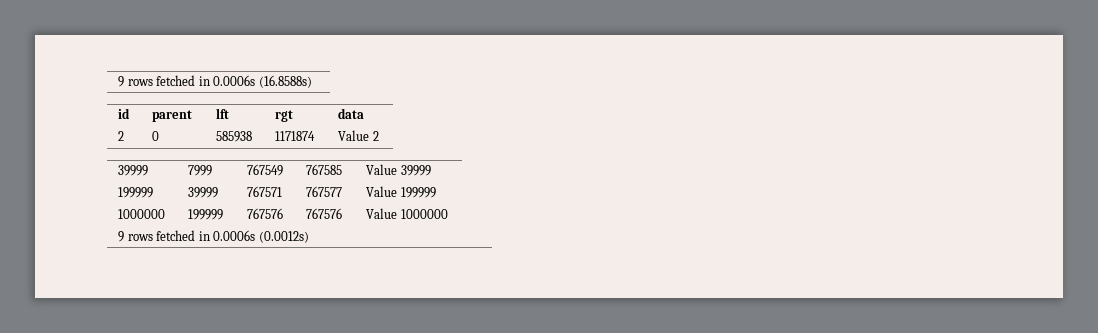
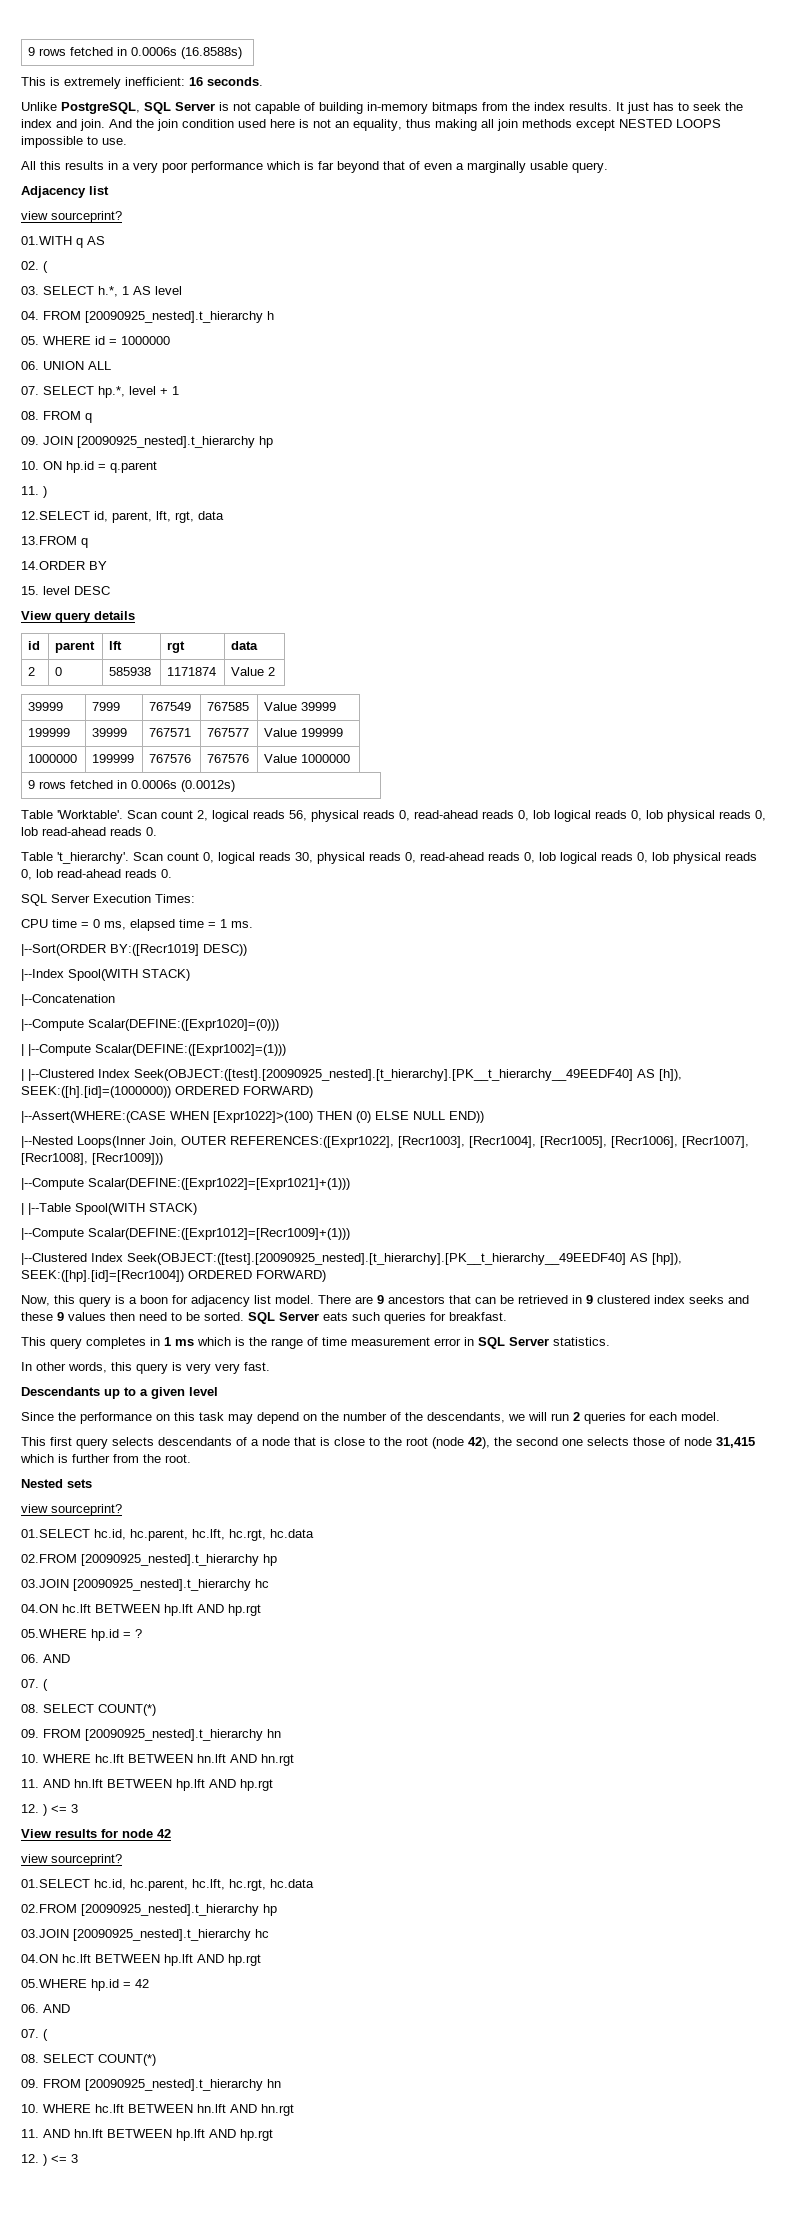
+ This is extremely inefficient: 16 seconds.
+ Unlike PostgreSQL, SQL Server is not capable of building in-memory bitmaps from the index results. It just has to seek the index and join. And the join condition used here is not an equality, thus making all join methods except NESTED LOOPS impossible to use.
+ All this results in a very poor performance which is far beyond that of even a marginally usable query.
+ Adjacency list
+ view sourceprint?
+ 01.WITH q AS
+ 02. (
+ 03. SELECT h.*, 1 AS level
+ 04. FROM [20090925_nested].t_hierarchy h
+ 05. WHERE id = 1000000
+ 06. UNION ALL
+ 07. SELECT hp.*, level + 1
+ 08. FROM q
+ 09. JOIN [20090925_nested].t_hierarchy hp
+ 10. ON hp.id = q.parent
+ 11. )
+ 12.SELECT id, parent, lft, rgt, data
+ 13.FROM q
+ 14.ORDER BY
+ 15. level DESC
+ View query details
+ Table 'Worktable'. Scan count 2, logical reads 56, physical reads 0, read-ahead reads 0, lob logical reads 0, lob physical reads 0, lob read-ahead reads 0.
+ Table 't_hierarchy'. Scan count 0, logical reads 30, physical reads 0, read-ahead reads 0, lob logical reads 0, lob physical reads 0, lob read-ahead reads 0.
+ SQL Server Execution Times:
+ CPU time = 0 ms, elapsed time = 1 ms.
+ |--Sort(ORDER BY:([Recr1019] DESC))
+ |--Index Spool(WITH STACK)
+ |--Concatenation
+ |--Compute Scalar(DEFINE:([Expr1020]=(0)))
+ | |--Compute Scalar(DEFINE:([Expr1002]=(1)))
+ | |--Clustered Index Seek(OBJECT:([test].[20090925_nested].[t_hierarchy].[PK__t_hierarchy__49EEDF40] AS [h]), SEEK:([h].[id]=(1000000)) ORDERED FORWARD)
+ |--Assert(WHERE:(CASE WHEN [Expr1022]>(100) THEN (0) ELSE NULL END))
+ |--Nested Loops(Inner Join, OUTER REFERENCES:([Expr1022], [Recr1003], [Recr1004], [Recr1005], [Recr1006], [Recr1007], [Recr1008], [Recr1009]))
+ |--Compute Scalar(DEFINE:([Expr1022]=[Expr1021]+(1)))
+ | |--Table Spool(WITH STACK)
+ |--Compute Scalar(DEFINE:([Expr1012]=[Recr1009]+(1)))
+ |--Clustered Index Seek(OBJECT:([test].[20090925_nested].[t_hierarchy].[PK__t_hierarchy__49EEDF40] AS [hp]), SEEK:([hp].[id]=[Recr1004]) ORDERED FORWARD)
+ Now, this query is a boon for adjacency list model. There are 9 ancestors that can be retrieved in 9 clustered index seeks and these 9 values then need to be sorted. SQL Server eats such queries for breakfast.
+ This query completes in 1 ms which is the range of time measurement error in SQL Server statistics.
+ In other words, this query is very very fast.
+ Descendants up to a given level
+ Since the performance on this task may depend on the number of the descendants, we will run 2 queries for each model.
+ This first query selects descendants of a node that is close to the root (node 42), the second one selects those of node 31,415 which is further from the root.
+ Nested sets
+ view sourceprint?
+ 01.SELECT hc.id, hc.parent, hc.lft, hc.rgt, hc.data
+ 02.FROM [20090925_nested].t_hierarchy hp
+ 03.JOIN [20090925_nested].t_hierarchy hc
+ 04.ON hc.lft BETWEEN hp.lft AND hp.rgt
+ 05.WHERE hp.id = ?
+ 06. AND
+ 07. (
+ 08. SELECT COUNT(*)
+ 09. FROM [20090925_nested].t_hierarchy hn
+ 10. WHERE hc.lft BETWEEN hn.lft AND hn.rgt
+ 11. AND hn.lft BETWEEN hp.lft AND hp.rgt
+ 12. ) <= 3
+ View results for node 42
+ view sourceprint?
+ 01.SELECT hc.id, hc.parent, hc.lft, hc.rgt, hc.data
+ 02.FROM [20090925_nested].t_hierarchy hp
+ 03.JOIN [20090925_nested].t_hierarchy hc
+ 04.ON hc.lft BETWEEN hp.lft AND hp.rgt
+ 05.WHERE hp.id = 42
+ 06. AND
+ 07. (
+ 08. SELECT COUNT(*)
+ 09. FROM [20090925_nested].t_hierarchy hn
+ 10. WHERE hc.lft BETWEEN hn.lft AND hn.rgt
+ 11. AND hn.lft BETWEEN hp.lft AND hp.rgt
+ 12. ) <= 3

